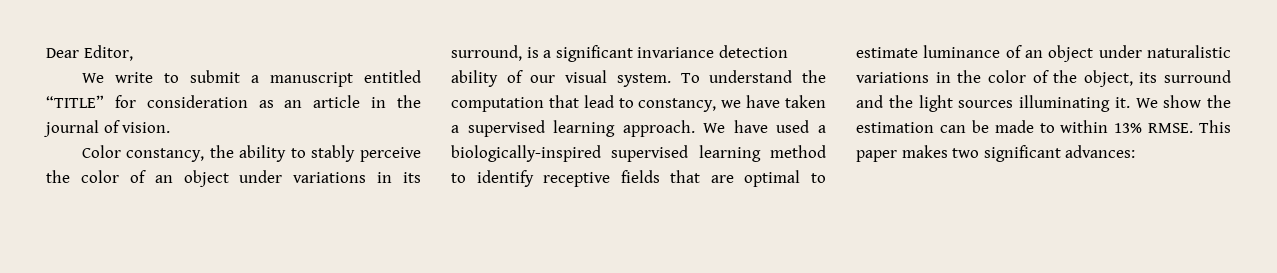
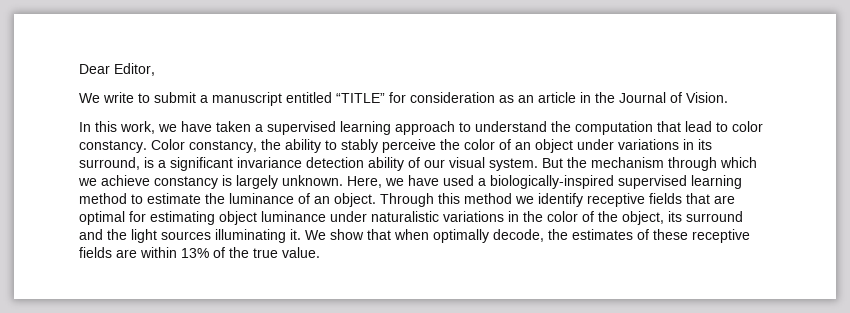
- We write to submit a manuscript entitled “TITLE” for consideration as an article in the journal of vision.
- Color constancy, the ability to stably perceive the color of an object under variations in its surround, is a significant invariance detection ability of our visual system.
+ We write to submit a manuscript entitled “TITLE” for consideration as an article in the Journal of Vision.
+ In this work, we have taken a supervised learning approach to understand the computation that lead to color constancy. Color constancy, the ability to stably perceive the color of an object under variations in its surround, is a significant invariance detection ability of our visual system.
- To understand the computation that lead to constancy, we have taken a supervised learning approach. We have used a biologically-inspired supervised learning method to identify receptive fields that are optimal to estimate luminance of an object under naturalistic variations in the color of the object, its surround and the light sources illuminating it.
+ But the mechanism through which we achieve constancy is largely unknown. Here, we have used a biologically-inspired supervised learning method to estimate the luminance of an object. Through this method we identify receptive fields that are optimal for estimating object luminance under naturalistic variations in the color of the object, its surround and the light sources illuminating it.
- We show the estimation can be made to within 13% RMSE. This paper makes two significant advances:
+ We show that when optimally decode, the estimates of these receptive fields are within 13% of the true value.

